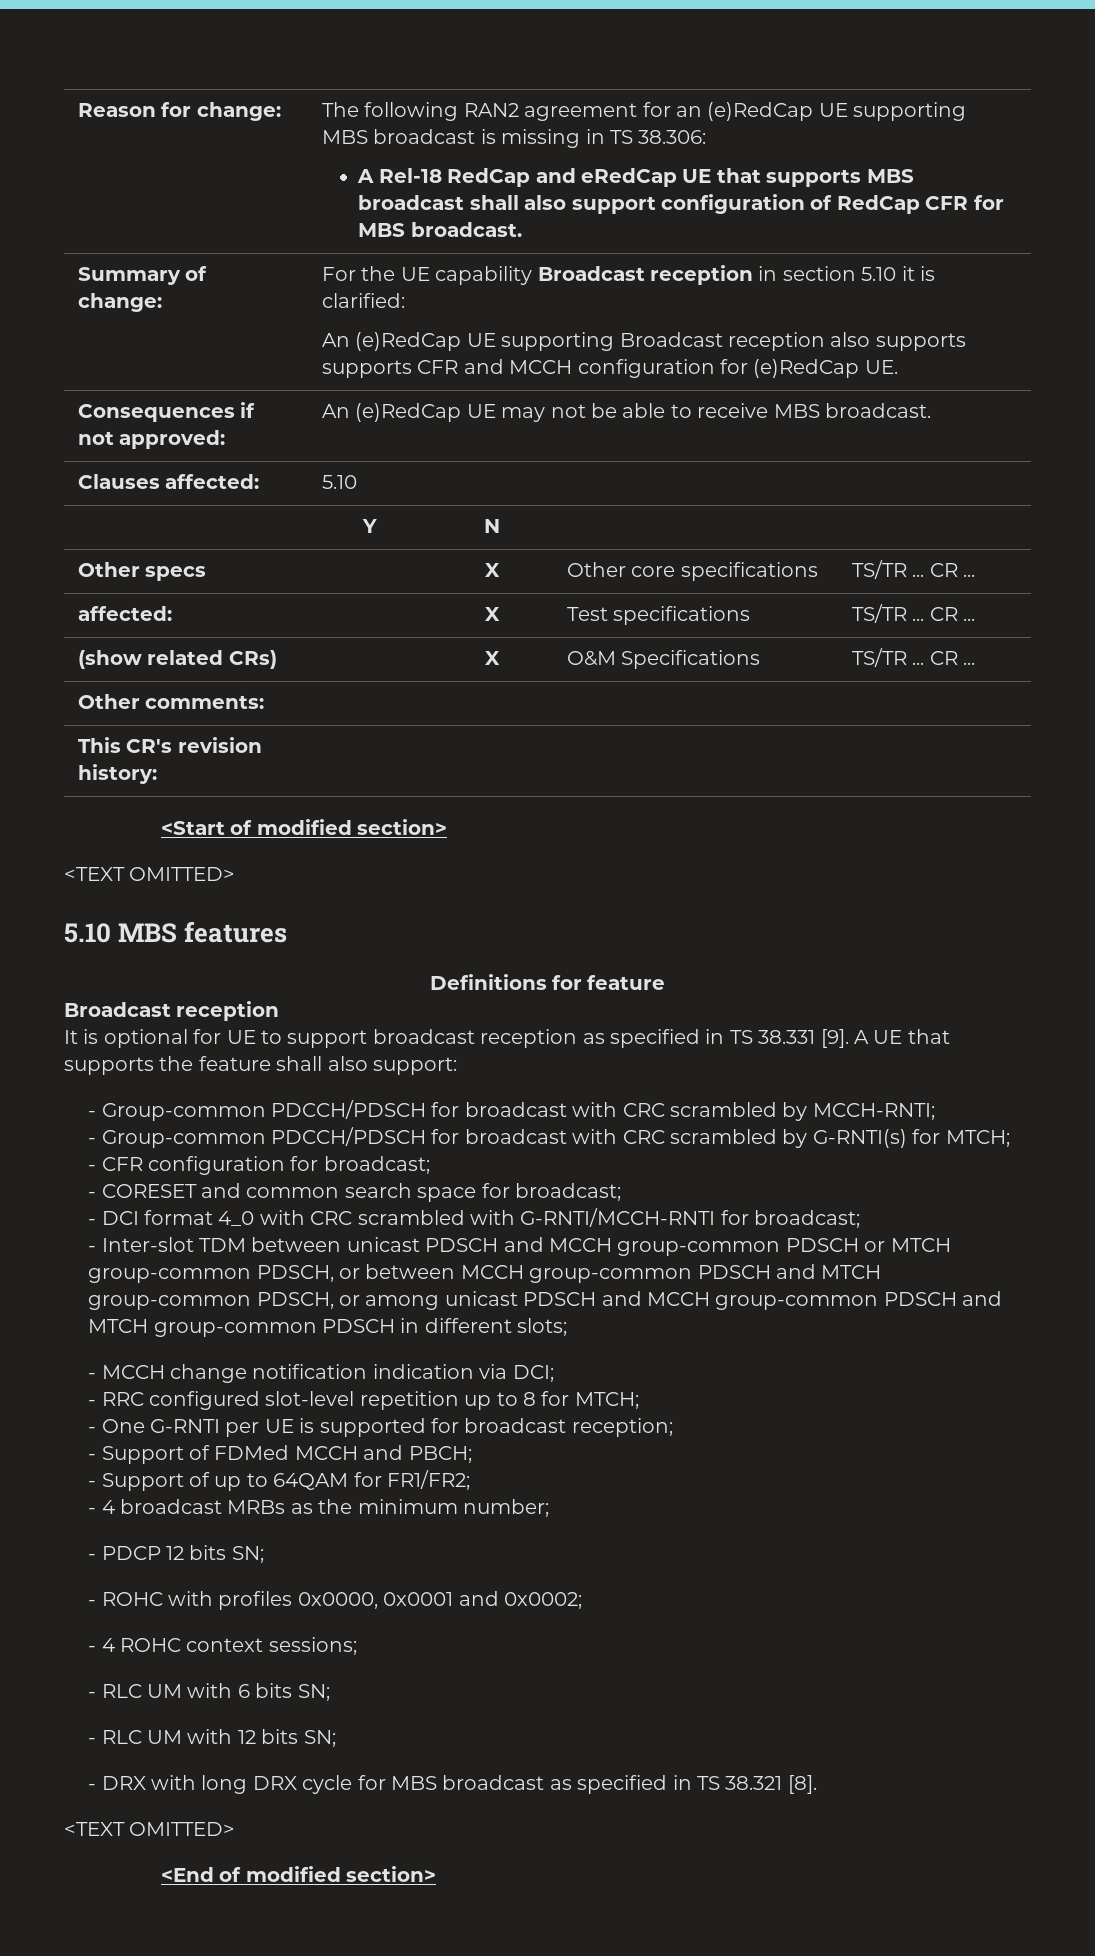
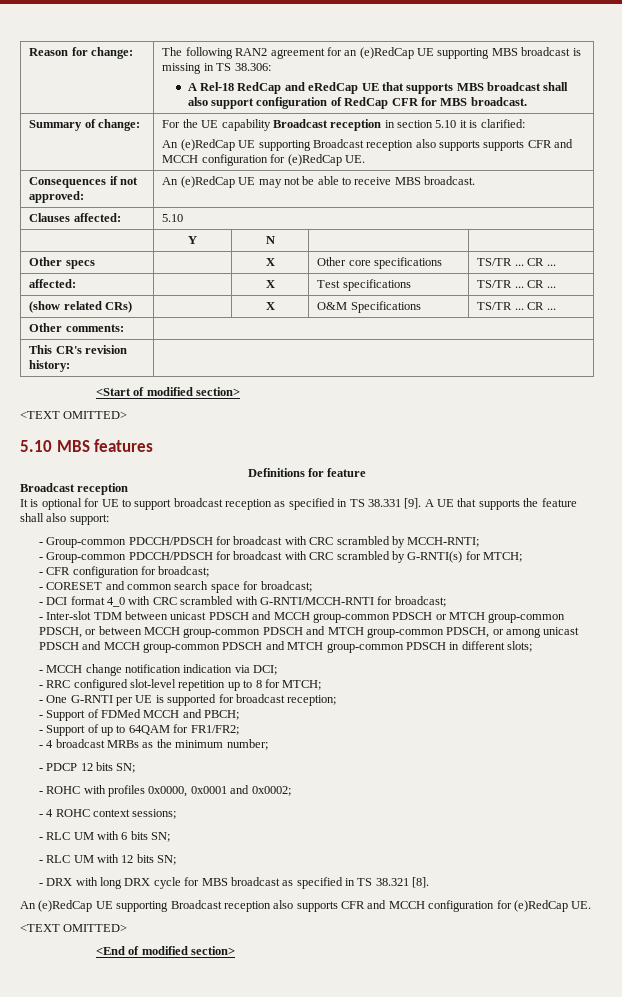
+ An (e)RedCap UE supporting Broadcast reception also supports CFR and MCCH configuration for (e)RedCap UE.

